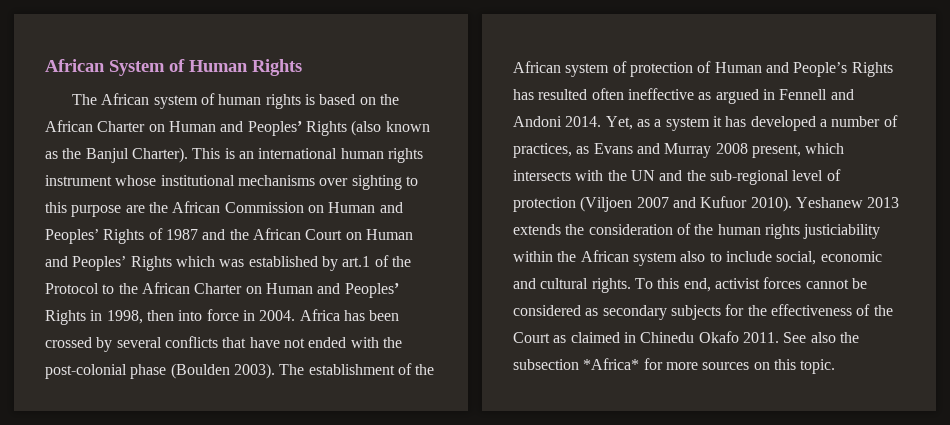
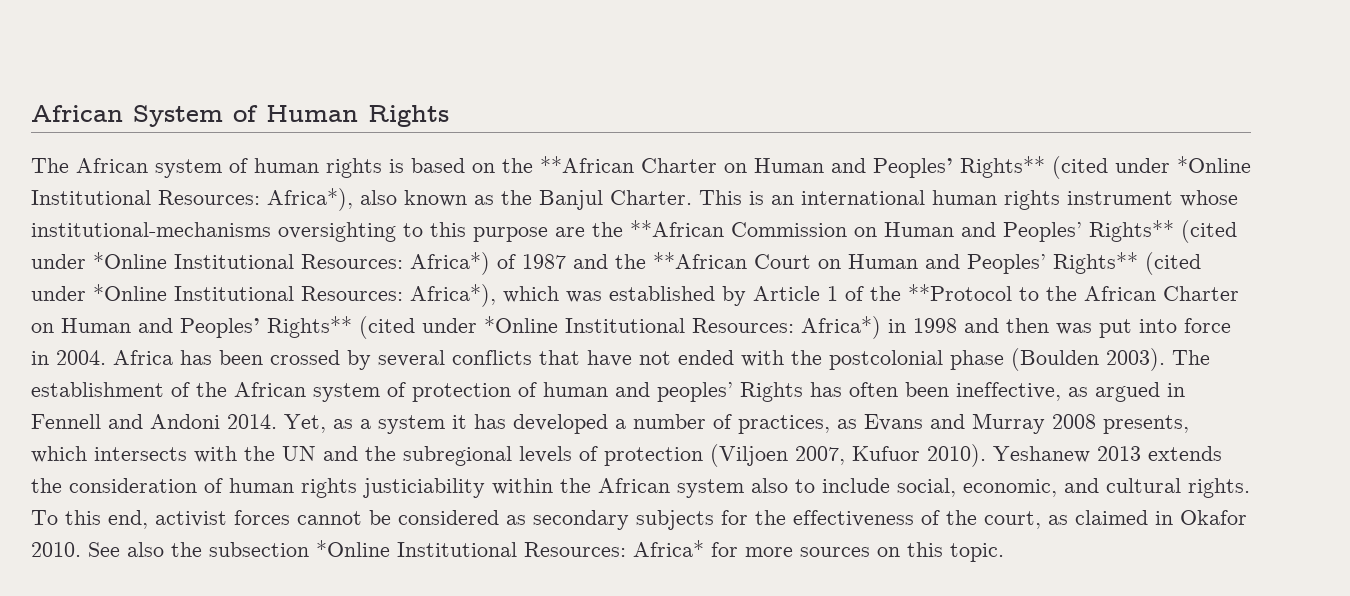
- The African system of human rights is based on the African Charter on Human and Peoples’ Rights (also known as the Banjul Charter).
+ The African system of human rights is based on the **African Charter on Human and Peoples’ Rights** (cited under *Online Institutional Resources: Africa*), also known as the Banjul Charter.
- This is an international human rights instrument whose institutional mechanisms over sighting to this purpose are the African Commission on Human and Peoples’ Rights of 1987 and the African Court on Human and Peoples’ Rights which was established by art.1 of the Protocol to the African Charter on Human and Peoples’ Rights in 1998, then into force in 2004.
+ This is an international human rights instrument whose institutional-mechanisms oversighting to this purpose are the **African Commission on Human and Peoples’ Rights** (cited under *Online Institutional Resources: Africa*) of 1987 and the **African Court on Human and Peoples’ Rights** (cited under *Online Institutional Resources: Africa*), which was established by Article 1 of the **Protocol to the African Charter on Human and Peoples’ Rights** (cited under *Online Institutional Resources: Africa*) in 1998 and then was put into force in 2004.
- Africa has been crossed by several conflicts that have not ended with the post-colonial phase (Boulden 2003).
+ Africa has been crossed by several conflicts that have not ended with the postcolonial phase (Boulden 2003).
- The establishment of the African system of protection of Human and People’s Rights has resulted often ineffective as argued in Fennell and Andoni 2014.
+ The establishment of the African system of protection of human and peoples’ Rights has often been ineffective, as argued in Fennell and Andoni 2014.
- Yet, as a system it has developed a number of practices, as Evans and Murray 2008 present, which intersects with the UN and the sub-regional level of protection (Viljoen 2007 and Kufuor 2010).
+ Yet, as a system it has developed a number of practices, as Evans and Murray 2008 presents, which intersects with the UN and the subregional levels of protection (Viljoen 2007, Kufuor 2010).
- Yeshanew 2013 extends the consideration of the human rights justiciability within the African system also to include social, economic and cultural rights.
+ Yeshanew 2013 extends the consideration of human rights justiciability within the African system also to include social, economic, and cultural rights.
- To this end, activist forces cannot be considered as secondary subjects for the effectiveness of the Court as claimed in Chinedu Okafo 2011.
+ To this end, activist forces cannot be considered as secondary subjects for the effectiveness of the court, as claimed in Okafor 2010.
- See also the subsection *Africa* for more sources on this topic.
+ See also the subsection *Online Institutional Resources: Africa* for more sources on this topic.

